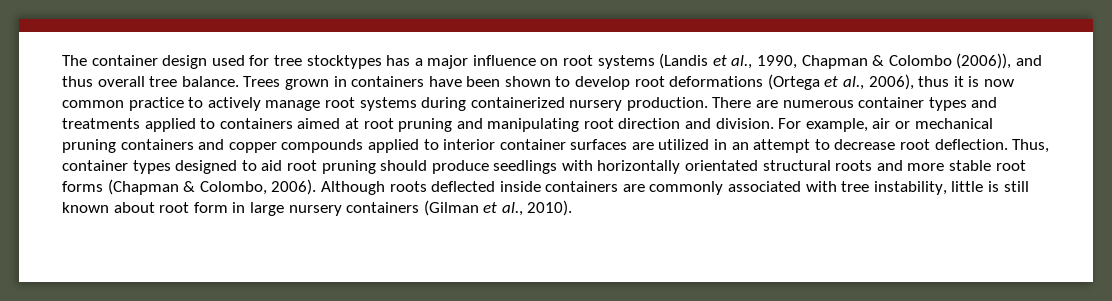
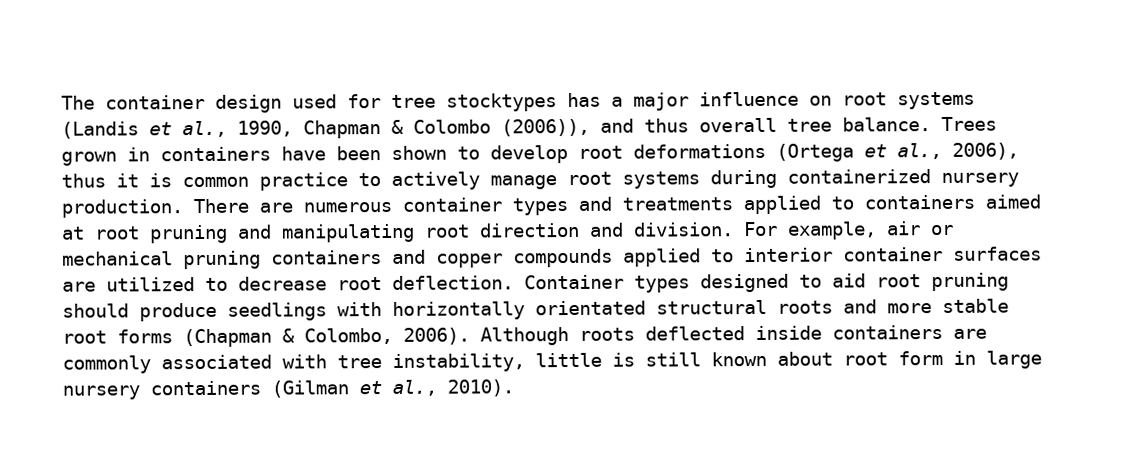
- Trees grown in containers have been shown to develop root deformations (Ortega et al., 2006), thus it is now common practice to actively manage root systems during containerized nursery production.
+ Trees grown in containers have been shown to develop root deformations (Ortega et al., 2006), thus it is common practice to actively manage root systems during containerized nursery production.
- For example, air or mechanical pruning containers and copper compounds applied to interior container surfaces are utilized in an attempt to decrease root deflection.
+ For example, air or mechanical pruning containers and copper compounds applied to interior container surfaces are utilized to decrease root deflection.
- Thus, container types designed to aid root pruning should produce seedlings with horizontally orientated structural roots and more stable root forms (Chapman & Colombo, 2006).
+ Container types designed to aid root pruning should produce seedlings with horizontally orientated structural roots and more stable root forms (Chapman & Colombo, 2006).

